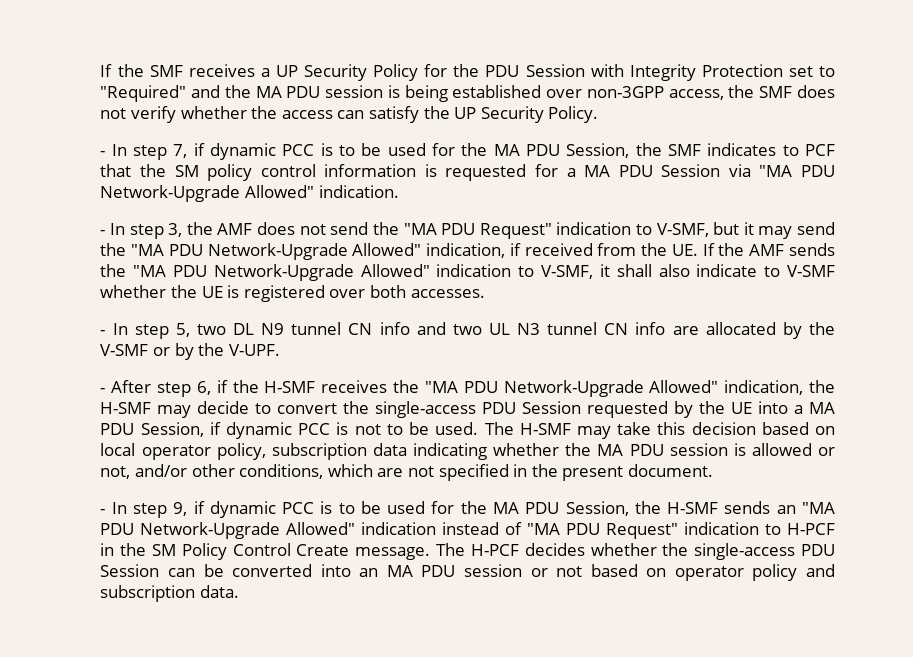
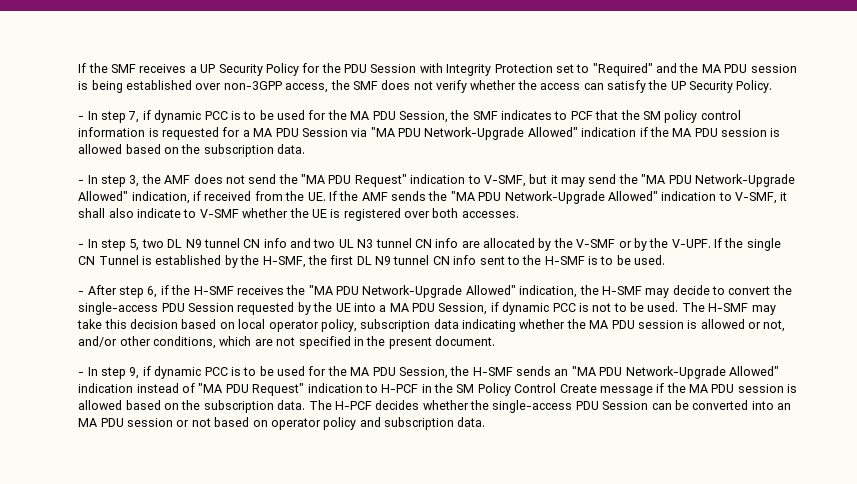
- - In step 7, if dynamic PCC is to be used for the MA PDU Session, the SMF indicates to PCF that the SM policy control information is requested for a MA PDU Session via "MA PDU Network-Upgrade Allowed" indication.
+ - In step 7, if dynamic PCC is to be used for the MA PDU Session, the SMF indicates to PCF that the SM policy control information is requested for a MA PDU Session via "MA PDU Network-Upgrade Allowed" indication if the MA PDU session is allowed based on the subscription data.
+ If the single CN Tunnel is established by the H-SMF, the first DL N9 tunnel CN info sent to the H-SMF is to be used.
- - In step 9, if dynamic PCC is to be used for the MA PDU Session, the H-SMF sends an "MA PDU Network-Upgrade Allowed" indication instead of "MA PDU Request" indication to H-PCF in the SM Policy Control Create message.
+ - In step 9, if dynamic PCC is to be used for the MA PDU Session, the H-SMF sends an "MA PDU Network-Upgrade Allowed" indication instead of "MA PDU Request" indication to H-PCF in the SM Policy Control Create message if the MA PDU session is allowed based on the subscription data.

